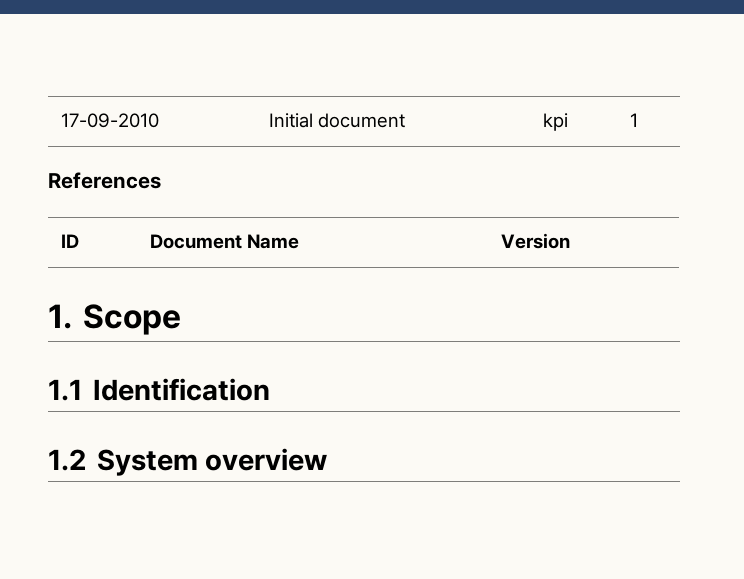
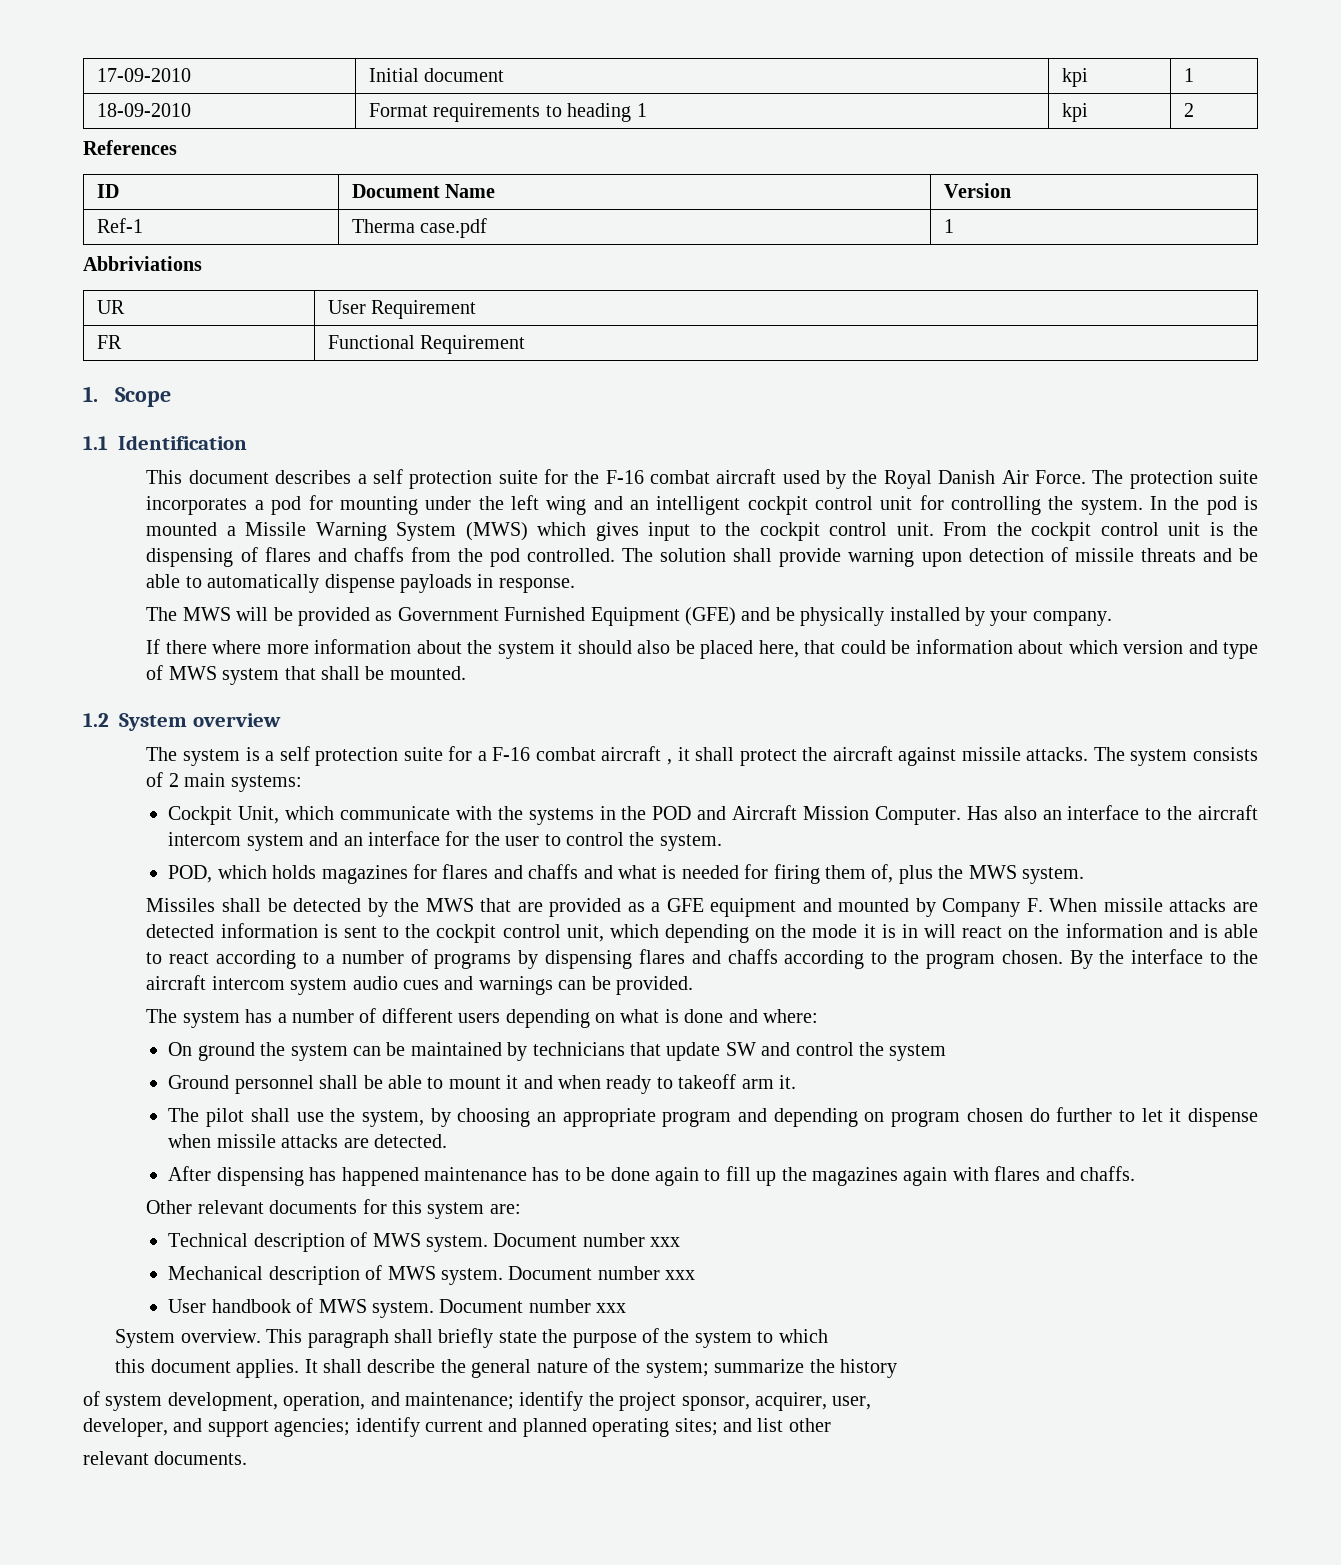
+ 18-09-2010 | Format requirements to heading 1 | kpi | 2
+ Ref-1 | Therma case.pdf | 1
+ Abbriviations
+ UR | User Requirement
+ FR | Functional Requirement
  1. Scope
  1.1 Identification
+ This document describes a self protection suite for the F-16 combat aircraft used by the Royal Danish Air Force. The protection suite incorporates a pod for mounting under the left wing and an intelligent cockpit control unit for controlling the system. In the pod is mounted a Missile Warning System (MWS) which gives input to the cockpit control unit. From the cockpit control unit is the dispensing of flares and chaffs from the pod controlled. The solution shall provide warning upon detection of missile threats and be able to automatically dispense payloads in response.
+ The MWS will be provided as Government Furnished Equipment (GFE) and be physically installed by your company.
+ If there where more information about the system it should also be placed here, that could be information about which version and type of MWS system that shall be mounted.
  1.2 System overview
+ The system is a self protection suite for a F-16 combat aircraft , it shall protect the aircraft against missile attacks. The system consists of 2 main systems:
+ Cockpit Unit, which communicate with the systems in the POD and Aircraft Mission Computer. Has also an interface to the aircraft intercom system and an interface for the user to control the system.
+ POD, which holds magazines for flares and chaffs and what is needed for firing them of, plus the MWS system.
+ Missiles shall be detected by the MWS that are provided as a GFE equipment and mounted by Company F. When missile attacks are detected information is sent to the cockpit control unit, which depending on the mode it is in will react on the information and is able to react according to a number of programs by dispensing flares and chaffs according to the program chosen. By the interface to the aircraft intercom system audio cues and warnings can be provided.
+ The system has a number of different users depending on what is done and where:
+ On ground the system can be maintained by technicians that update SW and control the system
+ Ground personnel shall be able to mount it and when ready to takeoff arm it.
+ The pilot shall use the system, by choosing an appropriate program and depending on program chosen do further to let it dispense when missile attacks are detected.
+ After dispensing has happened maintenance has to be done again to fill up the magazines again with flares and chaffs.
+ Other relevant documents for this system are:
+ Technical description of MWS system. Document number xxx
+ Mechanical description of MWS system. Document number xxx
+ User handbook of MWS system. Document number xxx
+ System overview. This paragraph shall briefly state the purpose of the system to which
+ this document applies. It shall describe the general nature of the system; summarize the history
+ of system development, operation, and maintenance; identify the project sponsor, acquirer, user,
+ developer, and support agencies; identify current and planned operating sites; and list other
+ relevant documents.

